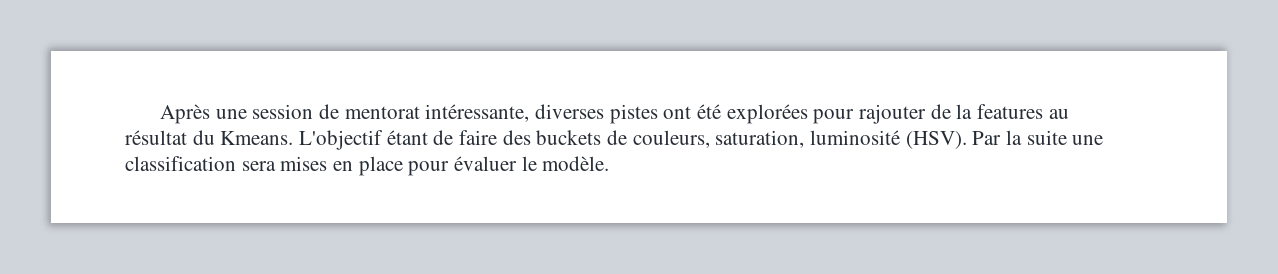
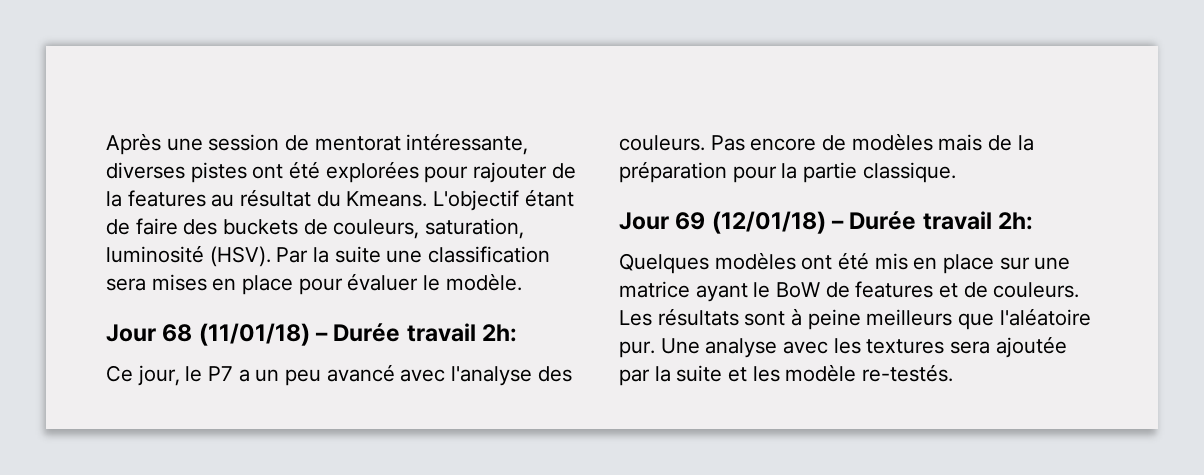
+ Jour 68 (11/01/18) – Durée travail 2h:
+ Ce jour, le P7 a un peu avancé avec l'analyse des couleurs. Pas encore de modèles mais de la préparation pour la partie classique.
+ Jour 69 (12/01/18) – Durée travail 2h:
+ Quelques modèles ont été mis en place sur une matrice ayant le BoW de features et de couleurs. Les résultats sont à peine meilleurs que l'aléatoire pur. Une analyse avec les textures sera ajoutée par la suite et les modèle re-testés.

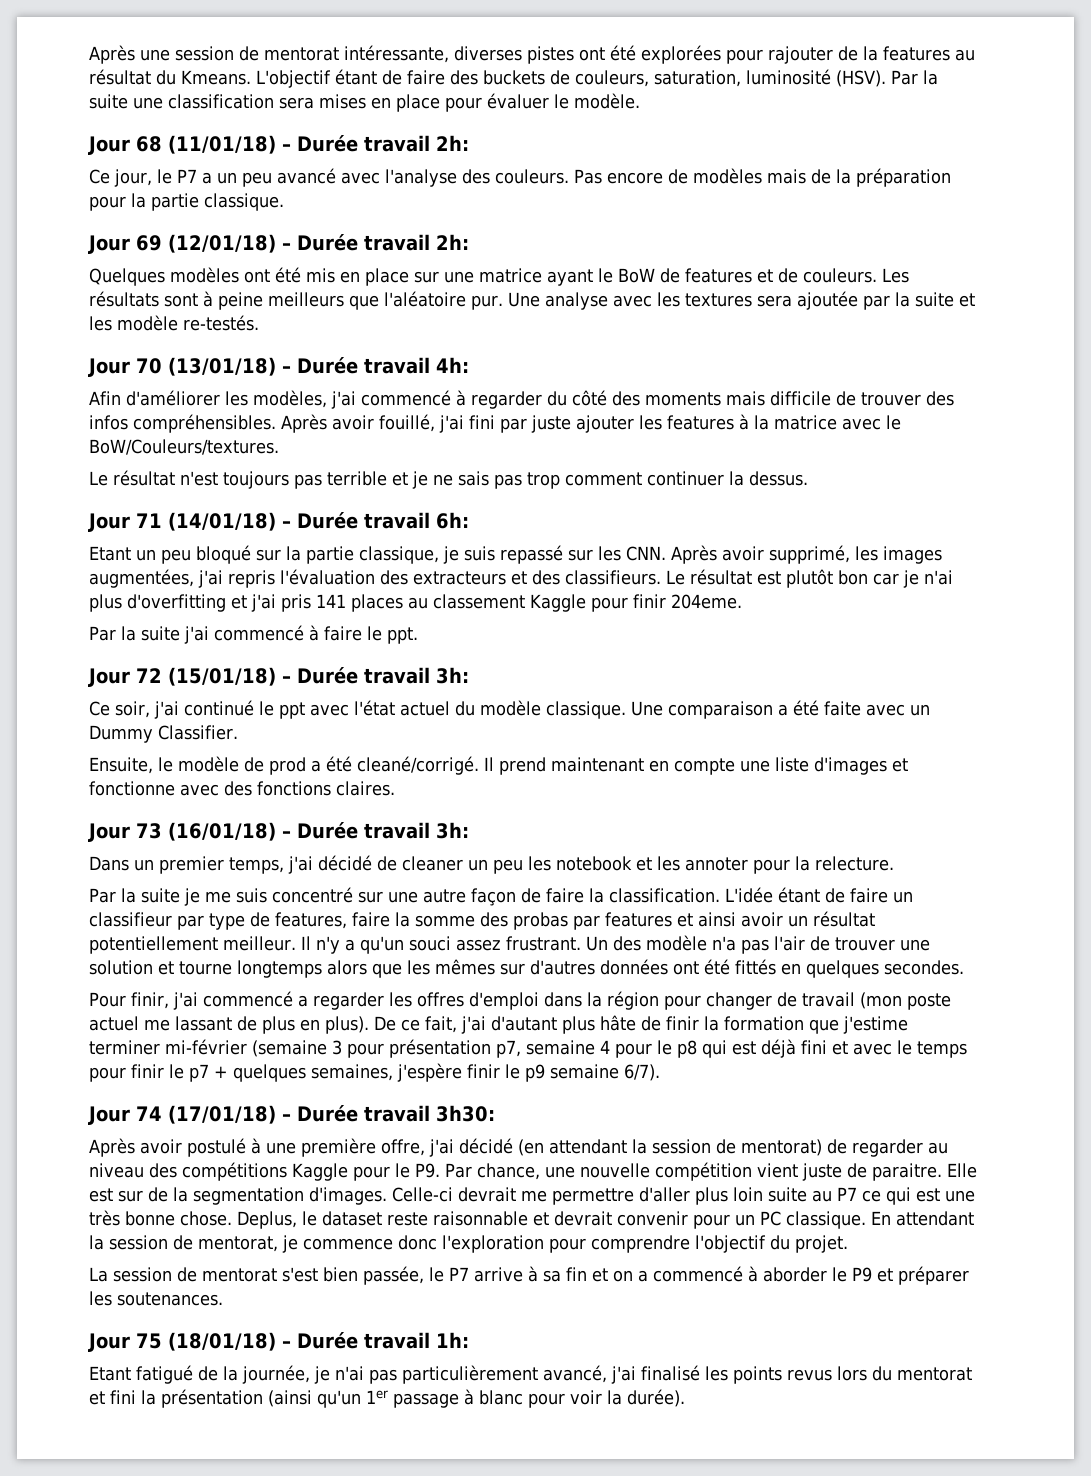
+ Jour 70 (13/01/18) – Durée travail 4h:
+ Afin d'améliorer les modèles, j'ai commencé à regarder du côté des moments mais difficile de trouver des infos compréhensibles. Après avoir fouillé, j'ai fini par juste ajouter les features à la matrice avec le BoW/Couleurs/textures.
+ Le résultat n'est toujours pas terrible et je ne sais pas trop comment continuer la dessus.
+ Jour 71 (14/01/18) – Durée travail 6h:
+ Etant un peu bloqué sur la partie classique, je suis repassé sur les CNN. Après avoir supprimé, les images augmentées, j'ai repris l'évaluation des extracteurs et des classifieurs. Le résultat est plutôt bon car je n'ai plus d'overfitting et j'ai pris 141 places au classement Kaggle pour finir 204eme.
+ Par la suite j'ai commencé à faire le ppt.
+ Jour 72 (15/01/18) – Durée travail 3h:
+ Ce soir, j'ai continué le ppt avec l'état actuel du modèle classique. Une comparaison a été faite avec un Dummy Classifier.
+ Ensuite, le modèle de prod a été cleané/corrigé. Il prend maintenant en compte une liste d'images et fonctionne avec des fonctions claires.
+ Jour 73 (16/01/18) – Durée travail 3h:
+ Dans un premier temps, j'ai décidé de cleaner un peu les notebook et les annoter pour la relecture.
+ Par la suite je me suis concentré sur une autre façon de faire la classification. L'idée étant de faire un classifieur par type de features, faire la somme des probas par features et ainsi avoir un résultat potentiellement meilleur. Il n'y a qu'un souci assez frustrant. Un des modèle n'a pas l'air de trouver une solution et tourne longtemps alors que les mêmes sur d'autres données ont été fittés en quelques secondes.
+ Pour finir, j'ai commencé a regarder les offres d'emploi dans la région pour changer de travail (mon poste actuel me lassant de plus en plus). De ce fait, j'ai d'autant plus hâte de finir la formation que j'estime terminer mi-février (semaine 3 pour présentation p7, semaine 4 pour le p8 qui est déjà fini et avec le temps pour finir le p7 + quelques semaines, j'espère finir le p9 semaine 6/7).
+ Jour 74 (17/01/18) – Durée travail 3h30:
+ Après avoir postulé à une première offre, j'ai décidé (en attendant la session de mentorat) de regarder au niveau des compétitions Kaggle pour le P9. Par chance, une nouvelle compétition vient juste de paraitre. Elle est sur de la segmentation d'images. Celle-ci devrait me permettre d'aller plus loin suite au P7 ce qui est une très bonne chose. Deplus, le dataset reste raisonnable et devrait convenir pour un PC classique. En attendant la session de mentorat, je commence donc l'exploration pour comprendre l'objectif du projet.
+ La session de mentorat s'est bien passée, le P7 arrive à sa fin et on a commencé à aborder le P9 et préparer les soutenances.
+ Jour 75 (18/01/18) – Durée travail 1h:
+ Etant fatigué de la journée, je n'ai pas particulièrement avancé, j'ai finalisé les points revus lors du mentorat et fini la présentation (ainsi qu'un 1er passage à blanc pour voir la durée).

